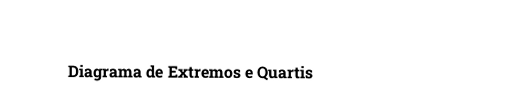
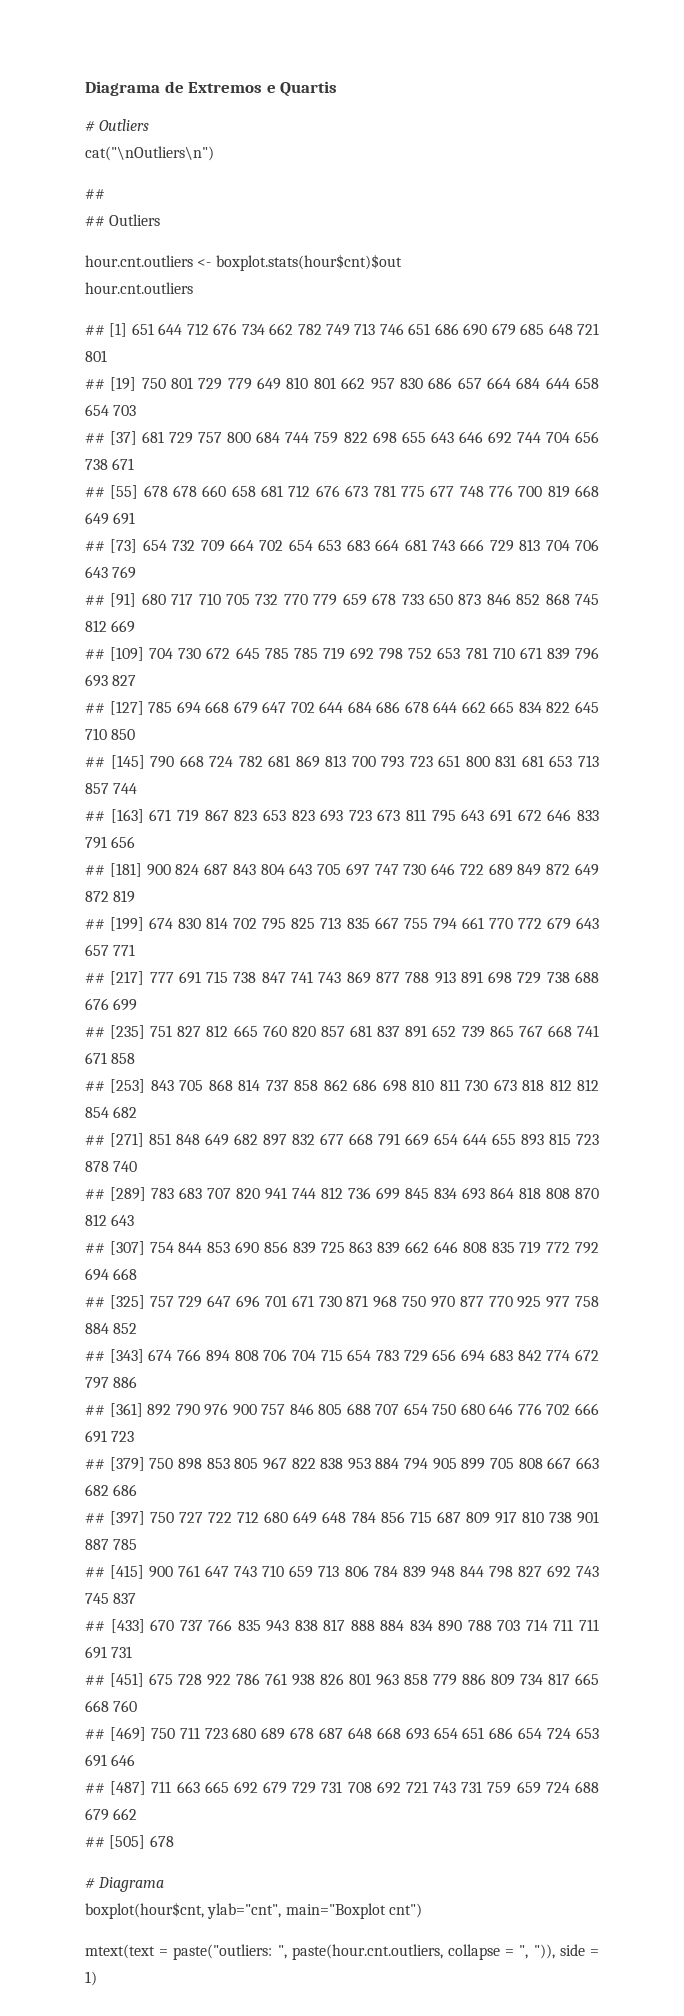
+ # Outliers
+ cat("\nOutliers\n")
+ ##
+ ## Outliers
+ hour.cnt.outliers <- boxplot.stats(hour$cnt)$out
+ hour.cnt.outliers
+ ## [1] 651 644 712 676 734 662 782 749 713 746 651 686 690 679 685 648 721 801
+ ## [19] 750 801 729 779 649 810 801 662 957 830 686 657 664 684 644 658 654 703
+ ## [37] 681 729 757 800 684 744 759 822 698 655 643 646 692 744 704 656 738 671
+ ## [55] 678 678 660 658 681 712 676 673 781 775 677 748 776 700 819 668 649 691
+ ## [73] 654 732 709 664 702 654 653 683 664 681 743 666 729 813 704 706 643 769
+ ## [91] 680 717 710 705 732 770 779 659 678 733 650 873 846 852 868 745 812 669
+ ## [109] 704 730 672 645 785 785 719 692 798 752 653 781 710 671 839 796 693 827
+ ## [127] 785 694 668 679 647 702 644 684 686 678 644 662 665 834 822 645 710 850
+ ## [145] 790 668 724 782 681 869 813 700 793 723 651 800 831 681 653 713 857 744
+ ## [163] 671 719 867 823 653 823 693 723 673 811 795 643 691 672 646 833 791 656
+ ## [181] 900 824 687 843 804 643 705 697 747 730 646 722 689 849 872 649 872 819
+ ## [199] 674 830 814 702 795 825 713 835 667 755 794 661 770 772 679 643 657 771
+ ## [217] 777 691 715 738 847 741 743 869 877 788 913 891 698 729 738 688 676 699
+ ## [235] 751 827 812 665 760 820 857 681 837 891 652 739 865 767 668 741 671 858
+ ## [253] 843 705 868 814 737 858 862 686 698 810 811 730 673 818 812 812 854 682
+ ## [271] 851 848 649 682 897 832 677 668 791 669 654 644 655 893 815 723 878 740
+ ## [289] 783 683 707 820 941 744 812 736 699 845 834 693 864 818 808 870 812 643
+ ## [307] 754 844 853 690 856 839 725 863 839 662 646 808 835 719 772 792 694 668
+ ## [325] 757 729 647 696 701 671 730 871 968 750 970 877 770 925 977 758 884 852
+ ## [343] 674 766 894 808 706 704 715 654 783 729 656 694 683 842 774 672 797 886
+ ## [361] 892 790 976 900 757 846 805 688 707 654 750 680 646 776 702 666 691 723
+ ## [379] 750 898 853 805 967 822 838 953 884 794 905 899 705 808 667 663 682 686
+ ## [397] 750 727 722 712 680 649 648 784 856 715 687 809 917 810 738 901 887 785
+ ## [415] 900 761 647 743 710 659 713 806 784 839 948 844 798 827 692 743 745 837
+ ## [433] 670 737 766 835 943 838 817 888 884 834 890 788 703 714 711 711 691 731
+ ## [451] 675 728 922 786 761 938 826 801 963 858 779 886 809 734 817 665 668 760
+ ## [469] 750 711 723 680 689 678 687 648 668 693 654 651 686 654 724 653 691 646
+ ## [487] 711 663 665 692 679 729 731 708 692 721 743 731 759 659 724 688 679 662
+ ## [505] 678
+ # Diagrama
+ boxplot(hour$cnt, ylab="cnt", main="Boxplot cnt")
+ mtext(text = paste("outliers: ", paste(hour.cnt.outliers, collapse = ", ")), side = 1)

